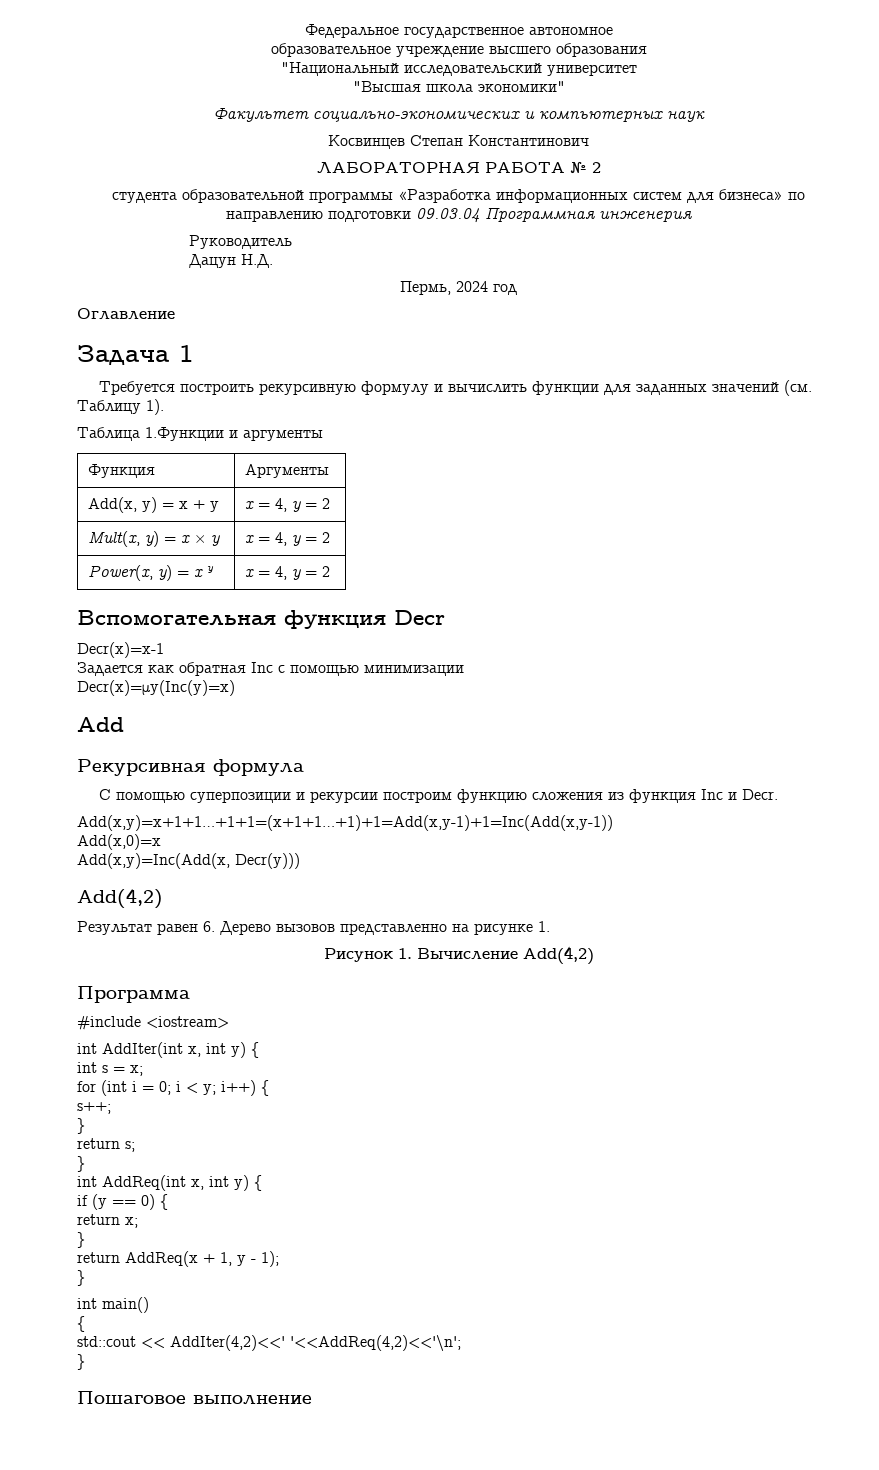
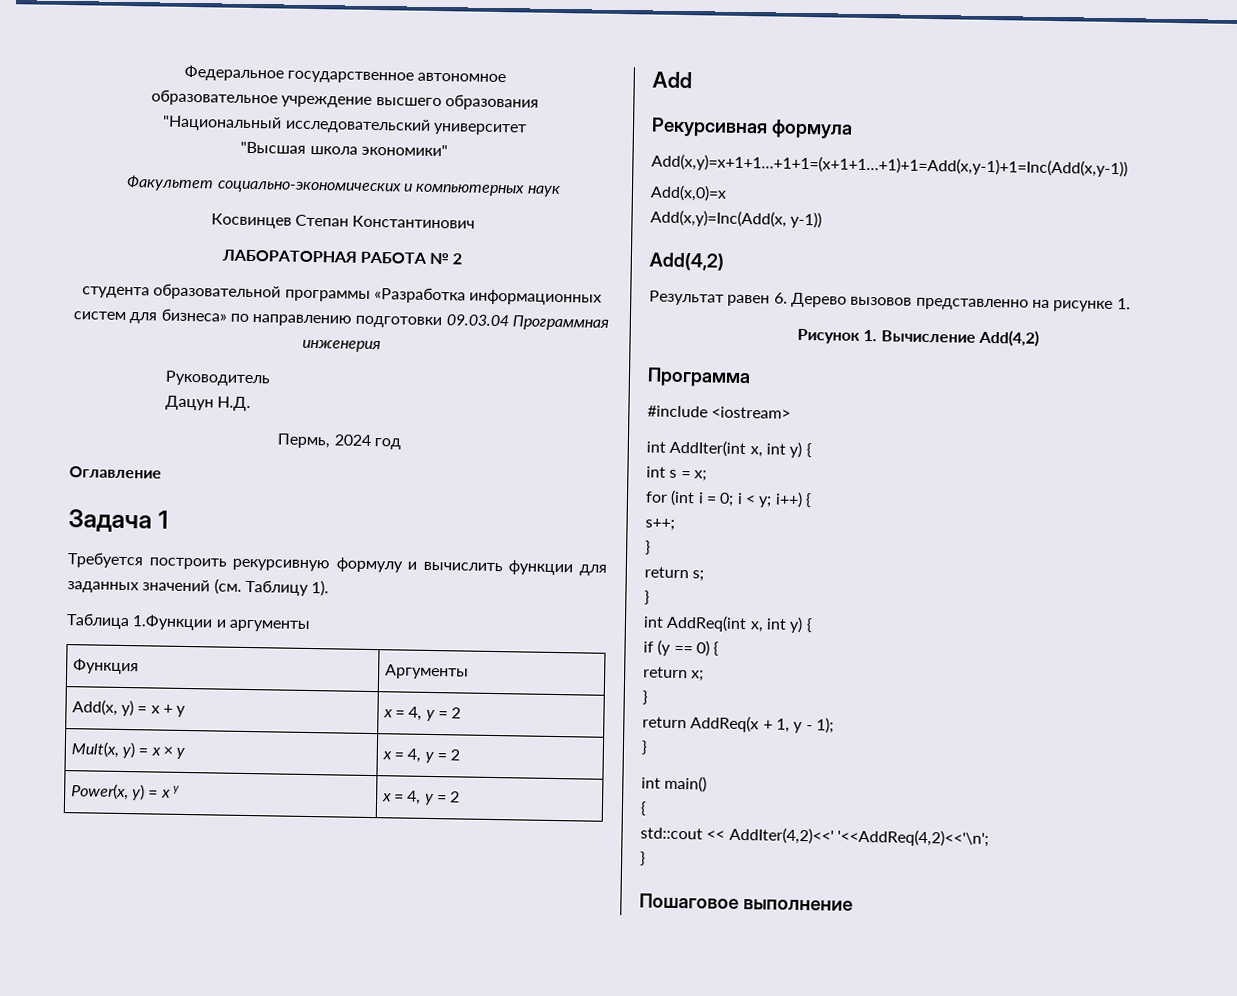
- Вспомогательная функция Decr
- Decr(x)=x-1
- Задается как обратная Inc с помощью минимизации
- Decr(x)=μy(Inc(y)=x)
  Add
  Рекурсивная формула
- С помощью суперпозиции и рекурсии построим функцию сложения из функция Inc и Decr.
- Add(x,y)=Inc(Add(x, Decr(y)))
+ Add(x,y)=Inc(Add(x, y-1))

